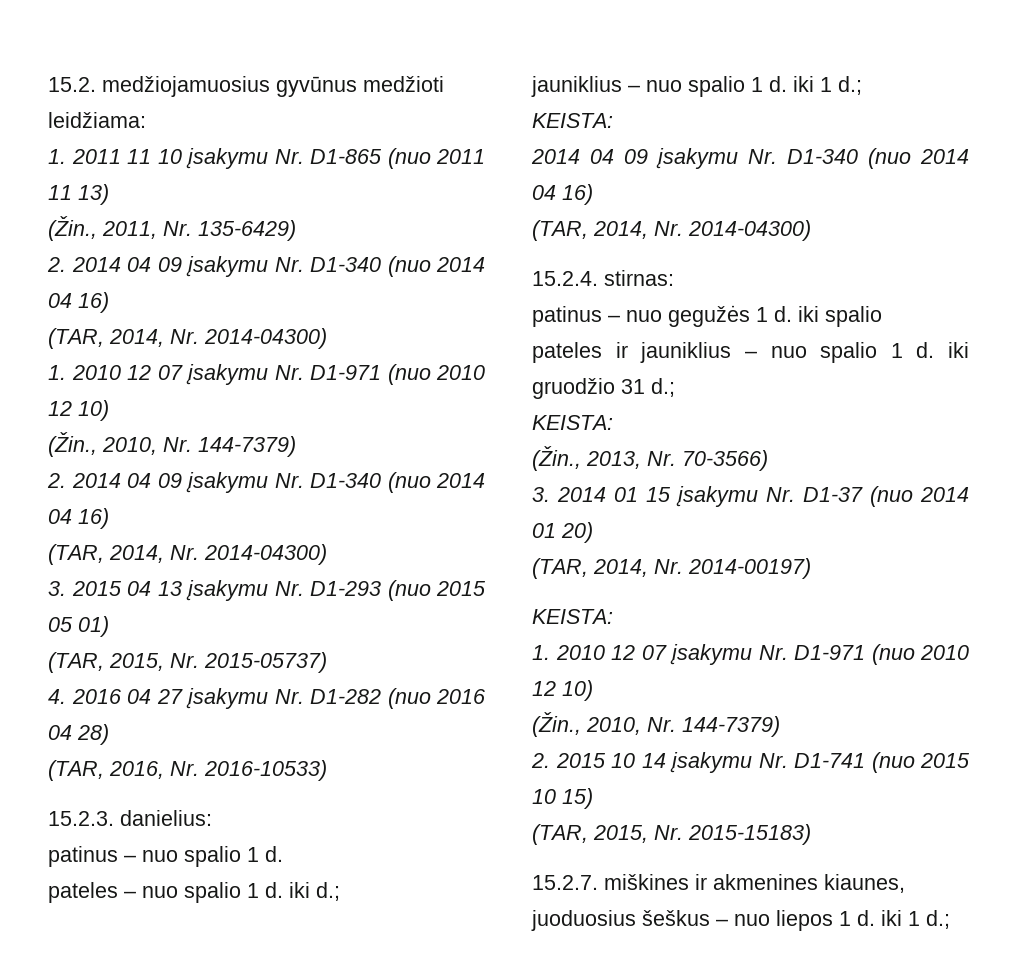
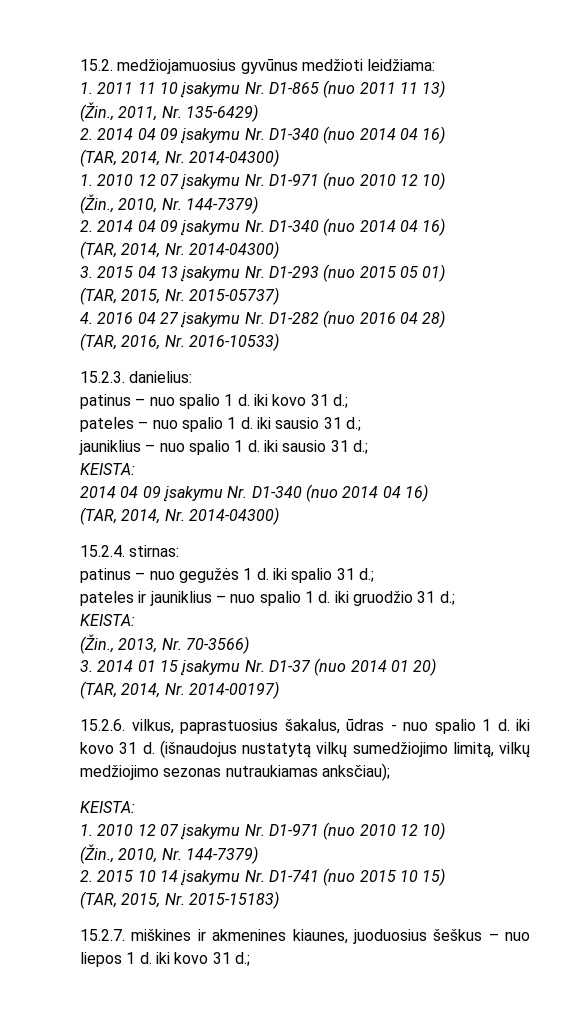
- patinus – nuo spalio 1 d.
+ patinus – nuo spalio 1 d. iki kovo 31 d.;
- pateles – nuo spalio 1 d. iki d.;
+ pateles – nuo spalio 1 d. iki sausio 31 d.;
- jauniklius – nuo spalio 1 d. iki 1 d.;
+ jauniklius – nuo spalio 1 d. iki sausio 31 d.;
- patinus – nuo gegužės 1 d. iki spalio
+ patinus – nuo gegužės 1 d. iki spalio 31 d.;
+ 15.2.6. vilkus, paprastuosius šakalus, ūdras - nuo spalio 1 d. iki kovo 31 d. (išnaudojus nustatytą vilkų sumedžiojimo limitą, vilkų medžiojimo sezonas nutraukiamas anksčiau);
- 15.2.7. miškines ir akmenines kiaunes, juoduosius šeškus – nuo liepos 1 d. iki 1 d.;
+ 15.2.7. miškines ir akmenines kiaunes, juoduosius šeškus – nuo liepos 1 d. iki kovo 31 d.;

